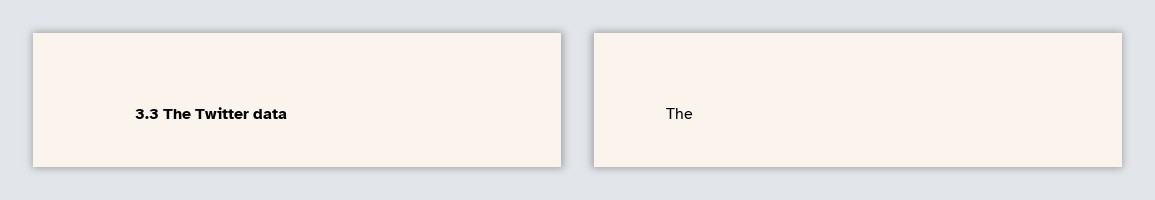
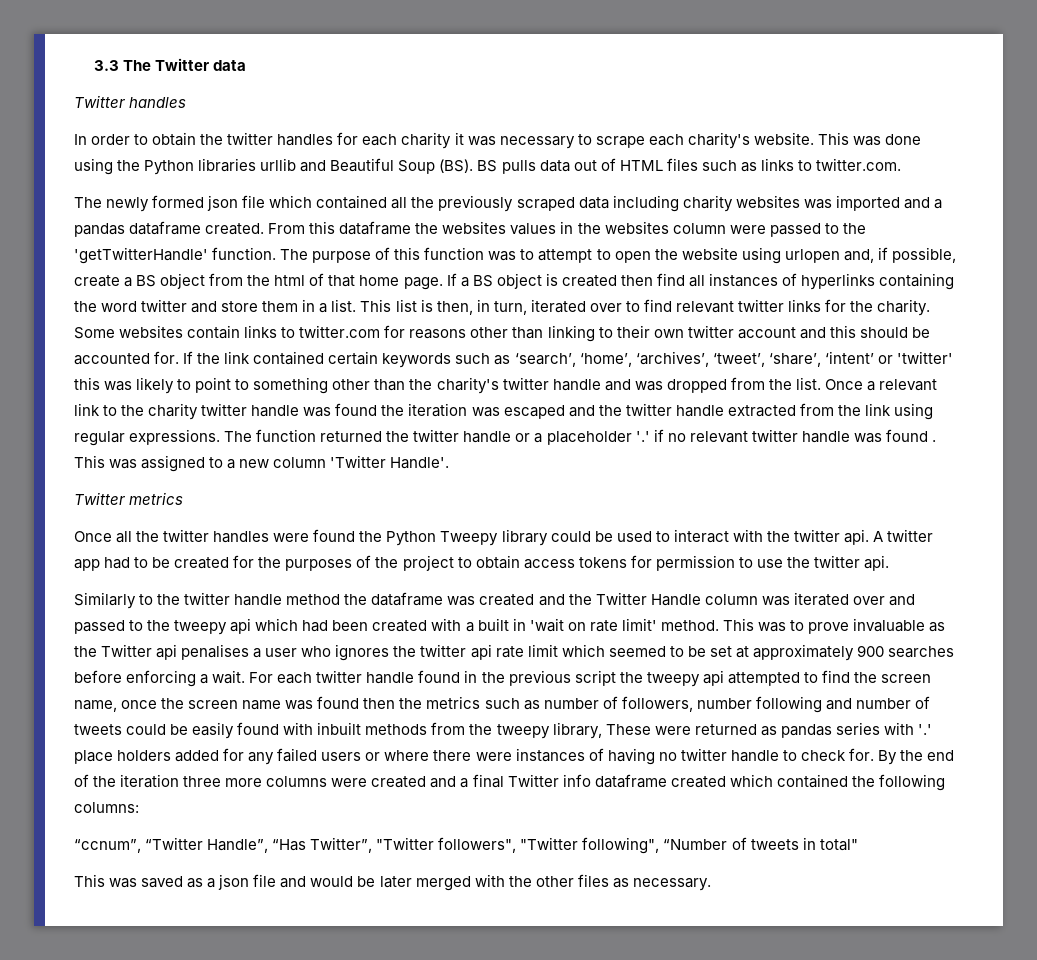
  3.3 The Twitter data
- The
+ Twitter handles
+ In order to obtain the twitter handles for each charity it was necessary to scrape each charity's website. This was done using the Python libraries urllib and Beautiful Soup (BS). BS pulls data out of HTML files such as links to twitter.com.
+ The newly formed json file which contained all the previously scraped data including charity websites was imported and a pandas dataframe created. From this dataframe the websites values in the websites column were passed to the 'getTwitterHandle' function. The purpose of this function was to attempt to open the website using urlopen and, if possible, create a BS object from the html of that home page. If a BS object is created then find all instances of hyperlinks containing the word twitter and store them in a list. This list is then, in turn, iterated over to find relevant twitter links for the charity. Some websites contain links to twitter.com for reasons other than linking to their own twitter account and this should be accounted for. If the link contained certain keywords such as ‘search’, ‘home’, ‘archives’, ‘tweet’, ‘share’, ‘intent’ or 'twitter' this was likely to point to something other than the charity's twitter handle and was dropped from the list. Once a relevant link to the charity twitter handle was found the iteration was escaped and the twitter handle extracted from the link using regular expressions. The function returned the twitter handle or a placeholder '.' if no relevant twitter handle was found . This was assigned to a new column 'Twitter Handle'.
+ Twitter metrics
+ Once all the twitter handles were found the Python Tweepy library could be used to interact with the twitter api. A twitter app had to be created for the purposes of the project to obtain access tokens for permission to use the twitter api.
+ Similarly to the twitter handle method the dataframe was created and the Twitter Handle column was iterated over and passed to the tweepy api which had been created with a built in 'wait on rate limit' method. This was to prove invaluable as the Twitter api penalises a user who ignores the twitter api rate limit which seemed to be set at approximately 900 searches before enforcing a wait. For each twitter handle found in the previous script the tweepy api attempted to find the screen name, once the screen name was found then the metrics such as number of followers, number following and number of tweets could be easily found with inbuilt methods from the tweepy library, These were returned as pandas series with '.' place holders added for any failed users or where there were instances of having no twitter handle to check for. By the end of the iteration three more columns were created and a final Twitter info dataframe created which contained the following columns:
+ “ccnum”, “Twitter Handle”, “Has Twitter”, "Twitter followers", "Twitter following", “Number of tweets in total"
+ This was saved as a json file and would be later merged with the other files as necessary.

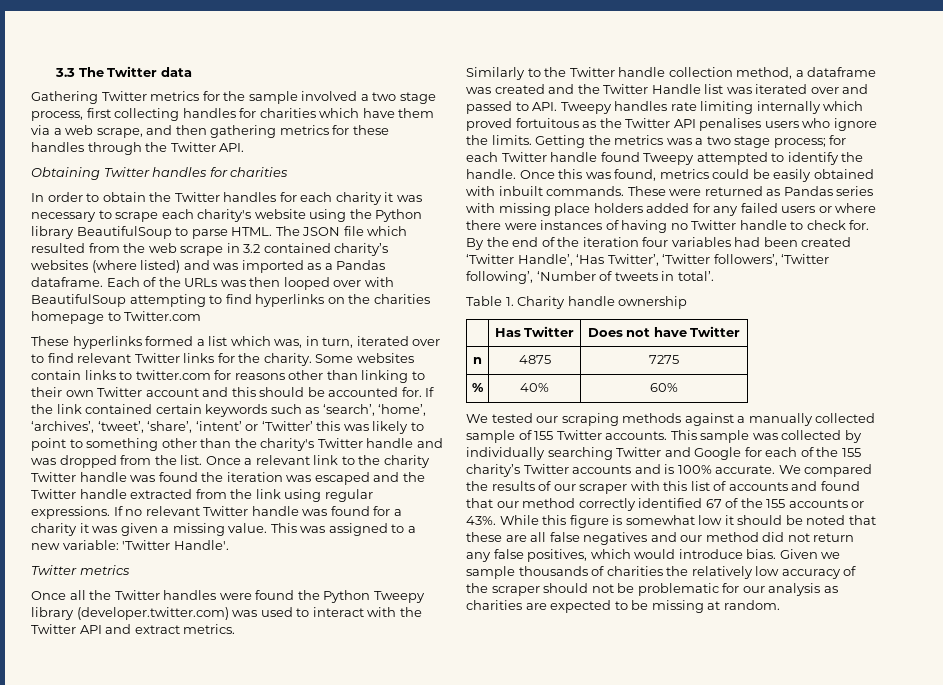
- Twitter handles
+ Gathering Twitter metrics for the sample involved a two stage process, first collecting handles for charities which have them via a web scrape, and then gathering metrics for these handles through the Twitter API.
+ Obtaining Twitter handles for charities
- In order to obtain the twitter handles for each charity it was necessary to scrape each charity's website. This was done using the Python libraries urllib and Beautiful Soup (BS). BS pulls data out of HTML files such as links to twitter.com.
- The newly formed json file which contained all the previously scraped data including charity websites was imported and a pandas dataframe created. From this dataframe the websites values in the websites column were passed to the 'getTwitterHandle' function. The purpose of this function was to attempt to open the website using urlopen and, if possible, create a BS object from the html of that home page. If a BS object is created then find all instances of hyperlinks containing the word twitter and store them in a list. This list is then, in turn, iterated over to find relevant twitter links for the charity.
+ In order to obtain the Twitter handles for each charity it was necessary to scrape each charity's website using the Python library BeautifulSoup to parse HTML. The JSON file which resulted from the web scrape in 3.2 contained charity’s websites (where listed) and was imported as a Pandas dataframe. Each of the URLs was then looped over with BeautifulSoup attempting to find hyperlinks on the charities homepage to Twitter.com
+ These hyperlinks formed a list which was, in turn, iterated over to find relevant Twitter links for the charity.
- Some websites contain links to twitter.com for reasons other than linking to their own twitter account and this should be accounted for.
+ Some websites contain links to twitter.com for reasons other than linking to their own Twitter account and this should be accounted for.
- If the link contained certain keywords such as ‘search’, ‘home’, ‘archives’, ‘tweet’, ‘share’, ‘intent’ or 'twitter' this was likely to point to something other than the charity's twitter handle and was dropped from the list.
+ If the link contained certain keywords such as ‘search’, ‘home’, ‘archives’, ‘tweet’, ‘share’, ‘intent’ or ‘Twitter’ this was likely to point to something other than the charity's Twitter handle and was dropped from the list.
- Once a relevant link to the charity twitter handle was found the iteration was escaped and the twitter handle extracted from the link using regular expressions.
+ Once a relevant link to the charity Twitter handle was found the iteration was escaped and the Twitter handle extracted from the link using regular expressions.
- The function returned the twitter handle or a placeholder '.' if no relevant twitter handle was found .
+ If no relevant Twitter handle was found for a charity it was given a missing value.
- This was assigned to a new column 'Twitter Handle'.
+ This was assigned to a new variable: 'Twitter Handle'.
- Once all the twitter handles were found the Python Tweepy library could be used to interact with the twitter api. A twitter app had to be created for the purposes of the project to obtain access tokens for permission to use the twitter api.
- Similarly to the twitter handle method the dataframe was created and the Twitter Handle column was iterated over and passed to the tweepy api which had been created with a built in 'wait on rate limit' method. This was to prove invaluable as the Twitter api penalises a user who ignores the twitter api rate limit which seemed to be set at approximately 900 searches before enforcing a wait. For each twitter handle found in the previous script the tweepy api attempted to find the screen name, once the screen name was found then the metrics such as number of followers, number following and number of tweets could be easily found with inbuilt methods from the tweepy library, These were returned as pandas series with '.' place holders added for any failed users or where there were instances of having no twitter handle to check for.
+ Once all the Twitter handles were found the Python Tweepy library (developer.twitter.com) was used to interact with the Twitter API and extract metrics.
+ Similarly to the Twitter handle collection method, a dataframe was created and the Twitter Handle list was iterated over and passed to API. Tweepy handles rate limiting internally which proved fortuitous as the Twitter API penalises users who ignore the limits. Getting the metrics was a two stage process; for each Twitter handle found Tweepy attempted to identify the handle. Once this was found, metrics could be easily obtained with inbuilt commands. These were returned as Pandas series with missing place holders added for any failed users or where there were instances of having no Twitter handle to check for.
- By the end of the iteration three more columns were created and a final Twitter info dataframe created which contained the following columns:
- “ccnum”, “Twitter Handle”, “Has Twitter”, "Twitter followers", "Twitter following", “Number of tweets in total"
- This was saved as a json file and would be later merged with the other files as necessary.
+ By the end of the iteration four variables had been created ‘Twitter Handle’, ‘Has Twitter’, ‘Twitter followers’, ‘Twitter following’, ‘Number of tweets in total’.
+ Table 1. Charity handle ownership
+ | Has Twitter | Does not have Twitter
+ n | 4875 | 7275
+ % | 40% | 60%
+ We tested our scraping methods against a manually collected sample of 155 Twitter accounts. This sample was collected by individually searching Twitter and Google for each of the 155 charity’s Twitter accounts and is 100% accurate. We compared the results of our scraper with this list of accounts and found that our method correctly identified 67 of the 155 accounts or 43%. While this figure is somewhat low it should be noted that these are all false negatives and our method did not return any false positives, which would introduce bias. Given we sample thousands of charities the relatively low accuracy of the scraper should not be problematic for our analysis as charities are expected to be missing at random.

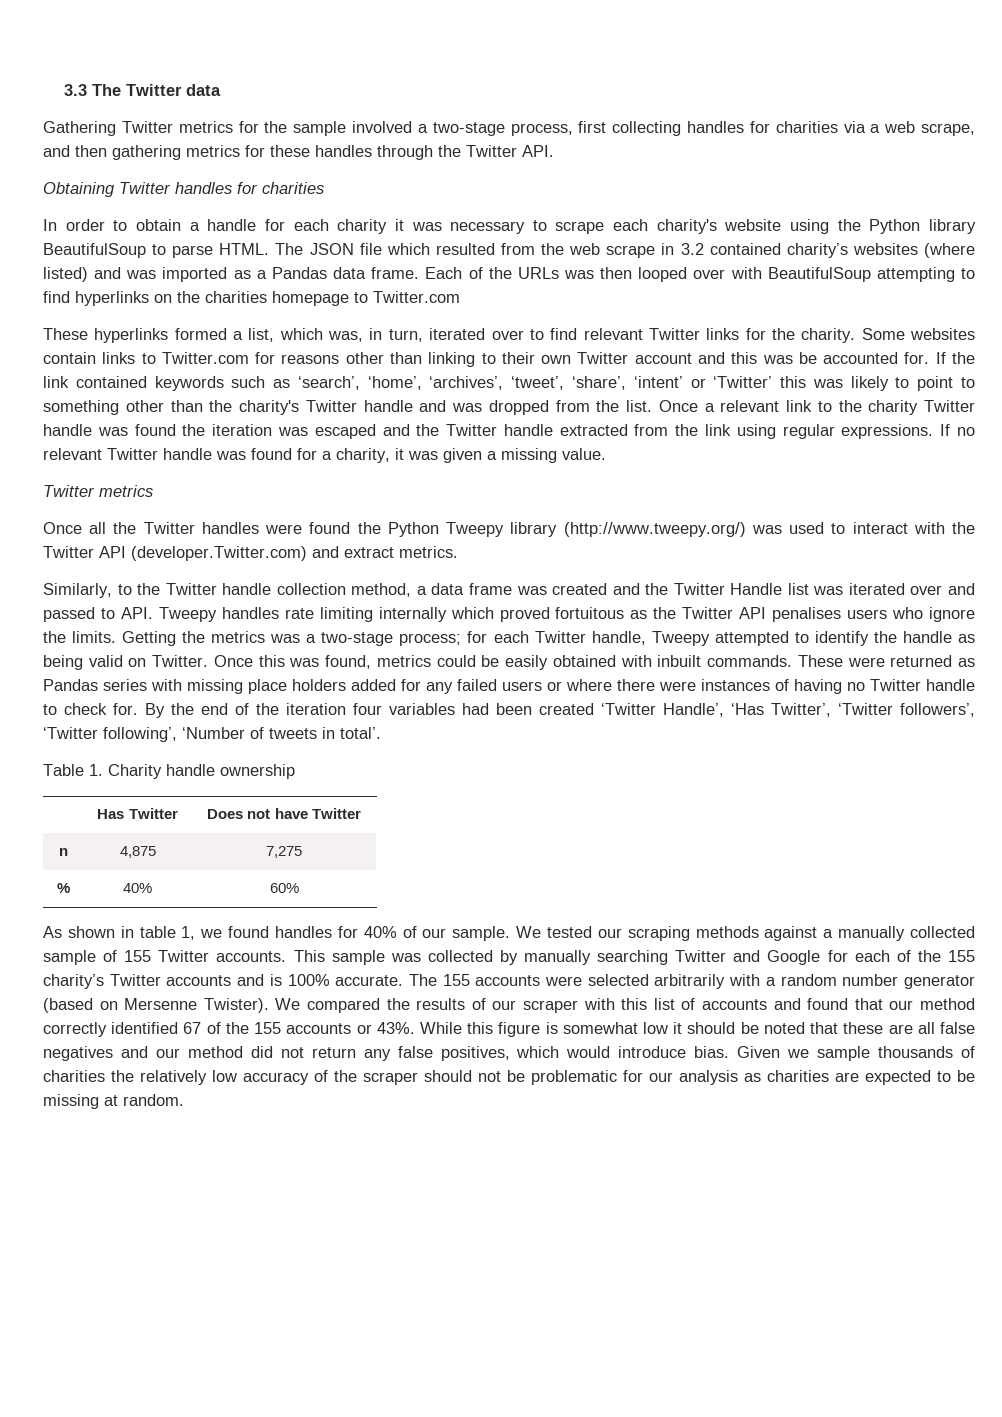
- Gathering Twitter metrics for the sample involved a two stage process, first collecting handles for charities which have them via a web scrape, and then gathering metrics for these handles through the Twitter API.
+ Gathering Twitter metrics for the sample involved a two-stage process, first collecting handles for charities via a web scrape, and then gathering metrics for these handles through the Twitter API.
- In order to obtain the Twitter handles for each charity it was necessary to scrape each charity's website using the Python library BeautifulSoup to parse HTML.
+ In order to obtain a handle for each charity it was necessary to scrape each charity's website using the Python library BeautifulSoup to parse HTML.
- The JSON file which resulted from the web scrape in 3.2 contained charity’s websites (where listed) and was imported as a Pandas dataframe.
+ The JSON file which resulted from the web scrape in 3.2 contained charity’s websites (where listed) and was imported as a Pandas data frame.
- These hyperlinks formed a list which was, in turn, iterated over to find relevant Twitter links for the charity.
+ These hyperlinks formed a list, which was, in turn, iterated over to find relevant Twitter links for the charity.
- Some websites contain links to twitter.com for reasons other than linking to their own Twitter account and this should be accounted for.
+ Some websites contain links to Twitter.com for reasons other than linking to their own Twitter account and this was be accounted for.
- If the link contained certain keywords such as ‘search’, ‘home’, ‘archives’, ‘tweet’, ‘share’, ‘intent’ or ‘Twitter’ this was likely to point to something other than the charity's Twitter handle and was dropped from the list.
+ If the link contained keywords such as ‘search’, ‘home’, ‘archives’, ‘tweet’, ‘share’, ‘intent’ or ‘Twitter’ this was likely to point to something other than the charity's Twitter handle and was dropped from the list.
- If no relevant Twitter handle was found for a charity it was given a missing value. This was assigned to a new variable: 'Twitter Handle'.
+ If no relevant Twitter handle was found for a charity, it was given a missing value.
- Once all the Twitter handles were found the Python Tweepy library (developer.twitter.com) was used to interact with the Twitter API and extract metrics.
+ Once all the Twitter handles were found the Python Tweepy library (http://www.tweepy.org/) was used to interact with the Twitter API (developer.Twitter.com) and extract metrics.
- Similarly to the Twitter handle collection method, a dataframe was created and the Twitter Handle list was iterated over and passed to API. Tweepy handles rate limiting internally which proved fortuitous as the Twitter API penalises users who ignore the limits.
+ Similarly, to the Twitter handle collection method, a data frame was created and the Twitter Handle list was iterated over and passed to API. Tweepy handles rate limiting internally which proved fortuitous as the Twitter API penalises users who ignore the limits.
- Getting the metrics was a two stage process; for each Twitter handle found Tweepy attempted to identify the handle.
+ Getting the metrics was a two-stage process; for each Twitter handle, Tweepy attempted to identify the handle as being valid on Twitter.
- n | 4875 | 7275
+ n | 4,875 | 7,275
+ As shown in table 1, we found handles for 40% of our sample.
- This sample was collected by individually searching Twitter and Google for each of the 155 charity’s Twitter accounts and is 100% accurate.
+ This sample was collected by manually searching Twitter and Google for each of the 155 charity’s Twitter accounts and is 100% accurate.
+ The 155 accounts were selected arbitrarily with a random number generator (based on Mersenne Twister).

